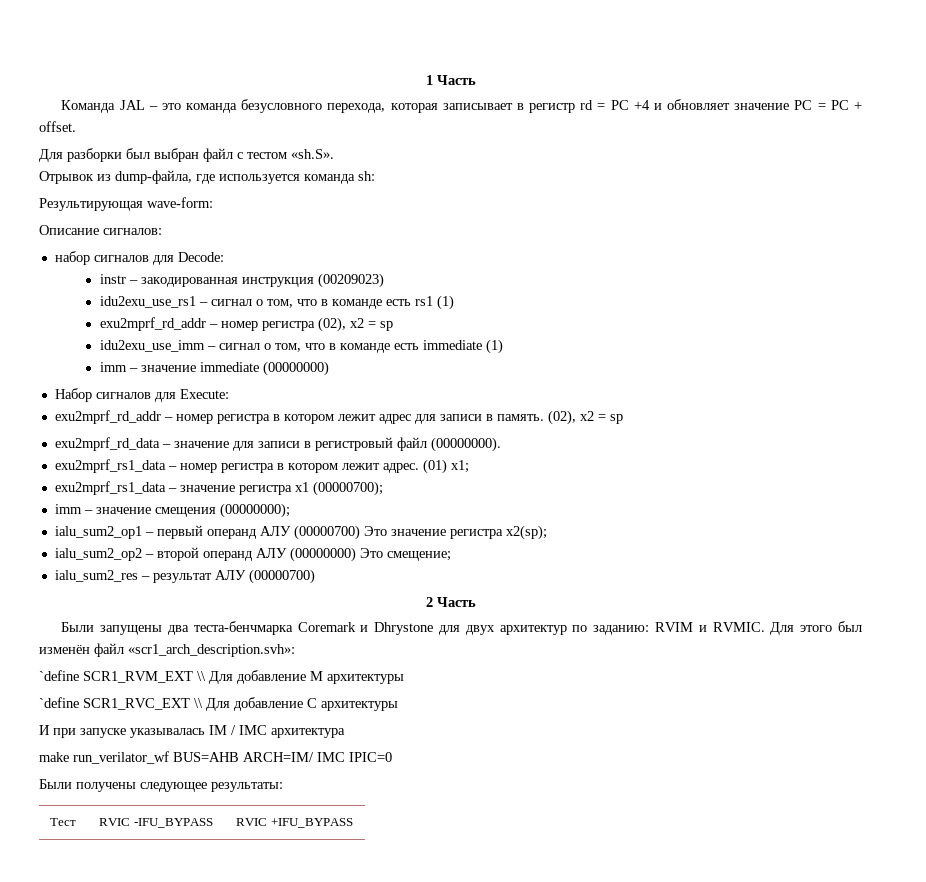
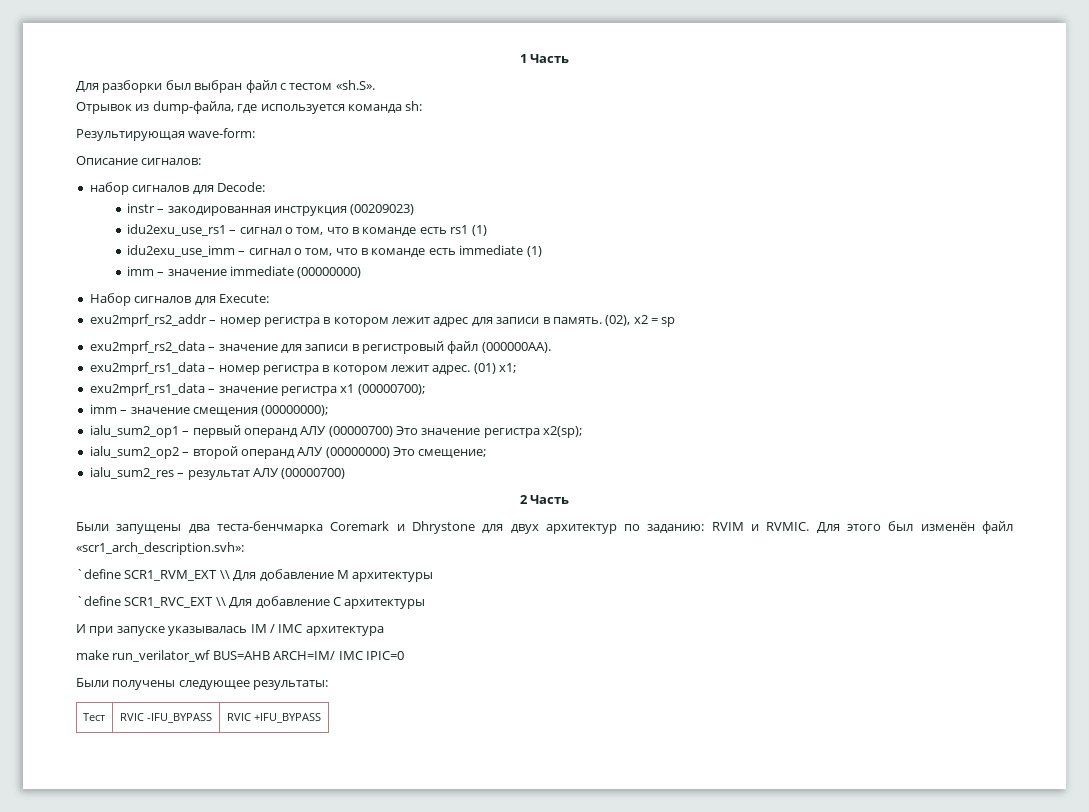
- Команда JAL – это команда безусловного перехода, которая записывает в регистр rd = PC +4 и обновляет значение PC = PC + offset.
- exu2mprf_rd_addr – номер регистра (02), x2 = sp
- exu2mprf_rd_addr – номер регистра в котором лежит адрес для записи в память.
+ exu2mprf_rs2_addr – номер регистра в котором лежит адрес для записи в память.
- exu2mprf_rd_data – значение для записи в регистровый файл (00000000).
+ exu2mprf_rs2_data – значение для записи в регистровый файл (000000AA).

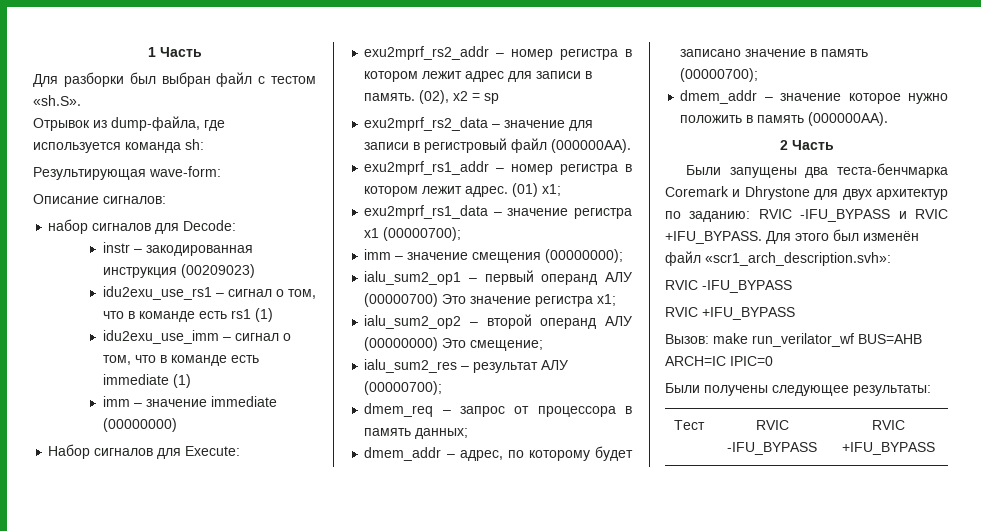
- exu2mprf_rs1_data – номер регистра в котором лежит адрес.
+ exu2mprf_rs1_addr – номер регистра в котором лежит адрес.
- ialu_sum2_op1 – первый операнд АЛУ (00000700) Это значение регистра x2(sp);
+ ialu_sum2_op1 – первый операнд АЛУ (00000700) Это значение регистра x1;
- ialu_sum2_res – результат АЛУ (00000700)
+ ialu_sum2_res – результат АЛУ (00000700);
+ dmem_req – запрос от процессора в память данных;
+ dmem_addr – адрес, по которому будет записано значение в память (00000700);
+ dmem_addr – значение которое нужно положить в память (000000AA).
- Были запущены два теста-бенчмарка Coremark и Dhrystone для двух архитектур по заданию: RVIM и RVMIC.
+ Были запущены два теста-бенчмарка Coremark и Dhrystone для двух архитектур по заданию: RVIC -IFU_BYPASS и RVIC +IFU_BYPASS.
  Для этого был изменён файл «scr1_arch_description.svh»:
- `define SCR1_RVM_EXT \\ Для добавление M архитектуры
- `define SCR1_RVC_EXT \\ Для добавление С архитектуры
- И при запуске указывалась IM / IMC архитектура
- make run_verilator_wf BUS=AHB ARCH=IM/ IMC IPIC=0
+ RVIC -IFU_BYPASS
+ RVIC +IFU_BYPASS
+ Вызов: make run_verilator_wf BUS=AHB ARCH=IC IPIC=0

